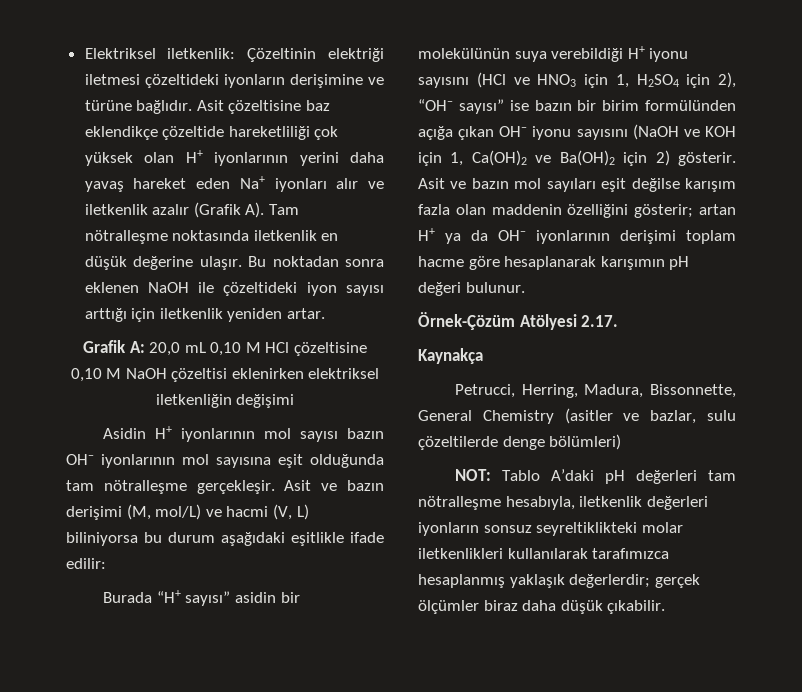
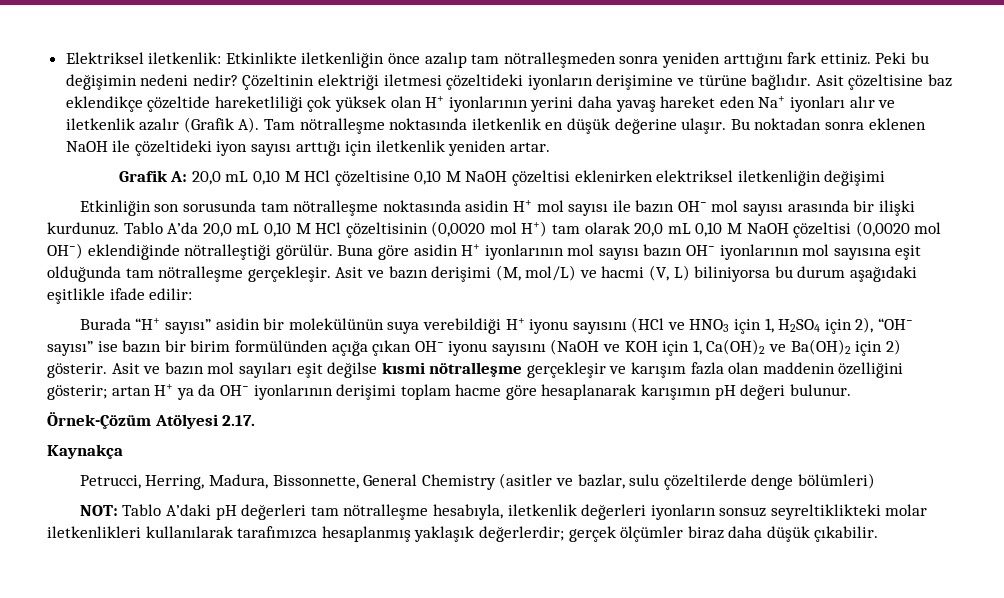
- Elektriksel iletkenlik: Çözeltinin elektriği iletmesi çözeltideki iyonların derişimine ve türüne bağlıdır.
+ Elektriksel iletkenlik: Etkinlikte iletkenliğin önce azalıp tam nötralleşmeden sonra yeniden arttığını fark ettiniz. Peki bu değişimin nedeni nedir? Çözeltinin elektriği iletmesi çözeltideki iyonların derişimine ve türüne bağlıdır.
- Asidin H+ iyonlarının mol sayısı bazın OH− iyonlarının mol sayısına eşit olduğunda tam nötralleşme gerçekleşir.
+ Etkinliğin son sorusunda tam nötralleşme noktasında asidin H+ mol sayısı ile bazın OH− mol sayısı arasında bir ilişki kurdunuz. Tablo A’da 20,0 mL 0,10 M HCl çözeltisinin (0,0020 mol H+) tam olarak 20,0 mL 0,10 M NaOH çözeltisi (0,0020 mol OH−) eklendiğinde nötralleştiği görülür. Buna göre asidin H+ iyonlarının mol sayısı bazın OH− iyonlarının mol sayısına eşit olduğunda tam nötralleşme gerçekleşir.
- Asit ve bazın mol sayıları eşit değilse karışım fazla olan maddenin özelliğini gösterir; artan H+ ya da OH− iyonlarının derişimi toplam hacme göre hesaplanarak karışımın pH değeri bulunur.
+ Asit ve bazın mol sayıları eşit değilse kısmi nötralleşme gerçekleşir ve karışım fazla olan maddenin özelliğini gösterir; artan H+ ya da OH− iyonlarının derişimi toplam hacme göre hesaplanarak karışımın pH değeri bulunur.

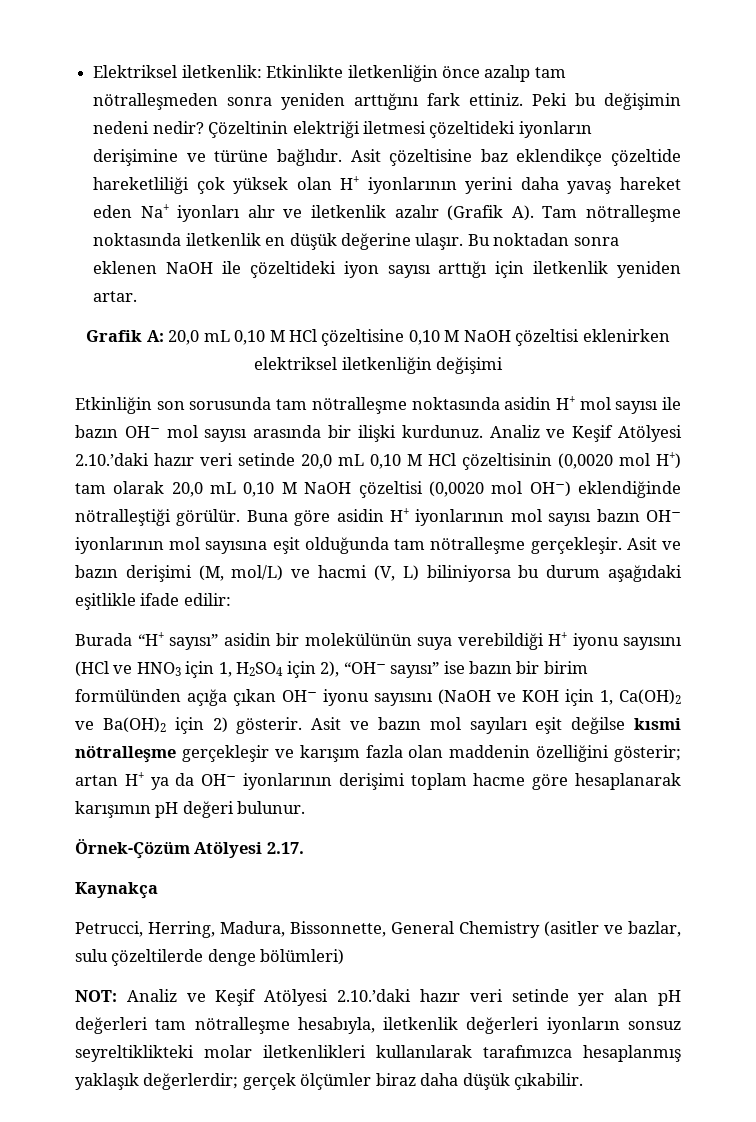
- Tablo A’da 20,0 mL 0,10 M HCl çözeltisinin (0,0020 mol H+) tam olarak 20,0 mL 0,10 M NaOH çözeltisi (0,0020 mol OH−) eklendiğinde nötralleştiği görülür.
+ Analiz ve Keşif Atölyesi 2.10.’daki hazır veri setinde 20,0 mL 0,10 M HCl çözeltisinin (0,0020 mol H+) tam olarak 20,0 mL 0,10 M NaOH çözeltisi (0,0020 mol OH−) eklendiğinde nötralleştiği görülür.
- NOT: Tablo A’daki pH değerleri tam nötralleşme hesabıyla, iletkenlik değerleri iyonların sonsuz seyreltiklikteki molar iletkenlikleri kullanılarak tarafımızca hesaplanmış yaklaşık değerlerdir; gerçek ölçümler biraz daha düşük çıkabilir.
+ NOT: Analiz ve Keşif Atölyesi 2.10.’daki hazır veri setinde yer alan pH değerleri tam nötralleşme hesabıyla, iletkenlik değerleri iyonların sonsuz seyreltiklikteki molar iletkenlikleri kullanılarak tarafımızca hesaplanmış yaklaşık değerlerdir; gerçek ölçümler biraz daha düşük çıkabilir.

